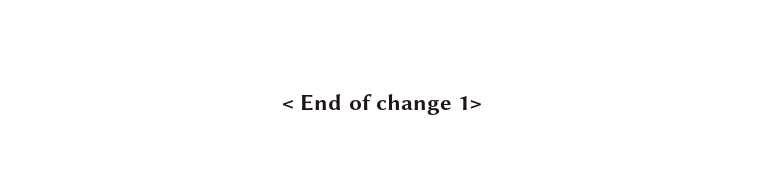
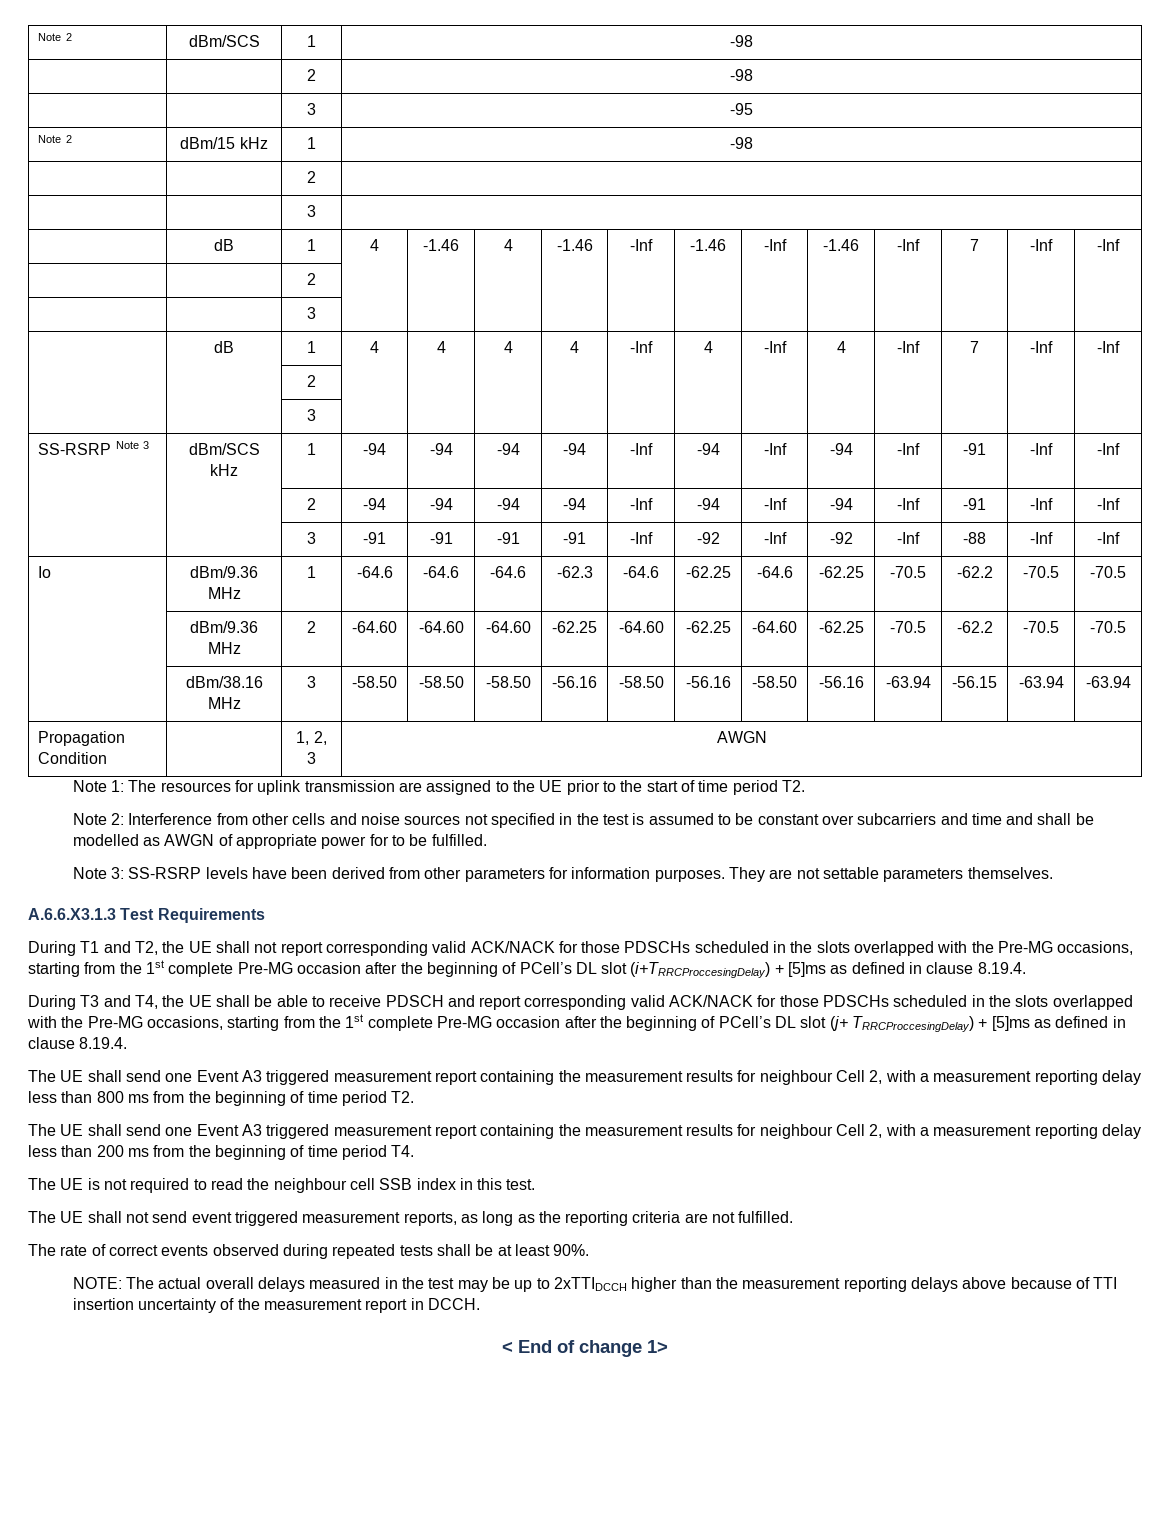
+ Note 2 | dBm/SCS | 1 | -98
+ | | 2 | -98
+ | | 3 | -95
+ Note 2 | dBm/15 kHz | 1 | -98
+ | | 2 |
+ | | 3 |
+ | dB | 1 | 4 | -1.46 | 4 | -1.46 | -Inf | -1.46 | -Inf | -1.46 | -Inf | 7 | -Inf | -Inf
+ | | 2 | | | | | | | | | | | |
+ | | 3 | | | | | | | | | | | |
+ | dB | 1 | 4 | 4 | 4 | 4 | -Inf | 4 | -Inf | 4 | -Inf | 7 | -Inf | -Inf
+ | | 2 | | | | | | | | | | | |
+ | | 3 | | | | | | | | | | | |
+ SS-RSRP Note 3 | dBm/SCS kHz | 1 | -94 | -94 | -94 | -94 | -Inf | -94 | -Inf | -94 | -Inf | -91 | -Inf | -Inf
+ | | 2 | -94 | -94 | -94 | -94 | -Inf | -94 | -Inf | -94 | -Inf | -91 | -Inf | -Inf
+ | | 3 | -91 | -91 | -91 | -91 | -Inf | -92 | -Inf | -92 | -Inf | -88 | -Inf | -Inf
+ Io | dBm/9.36 MHz | 1 | -64.6 | -64.6 | -64.6 | -62.3 | -64.6 | -62.25 | -64.6 | -62.25 | -70.5 | -62.2 | -70.5 | -70.5
+ | dBm/9.36 MHz | 2 | -64.60 | -64.60 | -64.60 | -62.25 | -64.60 | -62.25 | -64.60 | -62.25 | -70.5 | -62.2 | -70.5 | -70.5
+ | dBm/38.16 MHz | 3 | -58.50 | -58.50 | -58.50 | -56.16 | -58.50 | -56.16 | -58.50 | -56.16 | -63.94 | -56.15 | -63.94 | -63.94
+ Propagation Condition | | 1, 2, 3 | AWGN
+ Note 1: The resources for uplink transmission are assigned to the UE prior to the start of time period T2.
+ Note 2: Interference from other cells and noise sources not specified in the test is assumed to be constant over subcarriers and time and shall be modelled as AWGN of appropriate power for to be fulfilled.
+ Note 3: SS-RSRP levels have been derived from other parameters for information purposes. They are not settable parameters themselves.
+ A.6.6.X3.1.3 Test Requirements
+ During T1 and T2, the UE shall not report corresponding valid ACK/NACK for those PDSCHs scheduled in the slots overlapped with the Pre-MG occasions, starting from the 1st complete Pre-MG occasion after the beginning of PCell’s DL slot (i+TRRCProccesingDelay) + [5]ms as defined in clause 8.19.4.
+ During T3 and T4, the UE shall be able to receive PDSCH and report corresponding valid ACK/NACK for those PDSCHs scheduled in the slots overlapped with the Pre-MG occasions, starting from the 1st complete Pre-MG occasion after the beginning of PCell’s DL slot (j+ TRRCProccesingDelay) + [5]ms as defined in clause 8.19.4.
+ The UE shall send one Event A3 triggered measurement report containing the measurement results for neighbour Cell 2, with a measurement reporting delay less than 800 ms from the beginning of time period T2.
+ The UE shall send one Event A3 triggered measurement report containing the measurement results for neighbour Cell 2, with a measurement reporting delay less than 200 ms from the beginning of time period T4.
+ The UE is not required to read the neighbour cell SSB index in this test.
+ The UE shall not send event triggered measurement reports, as long as the reporting criteria are not fulfilled.
+ The rate of correct events observed during repeated tests shall be at least 90%.
+ NOTE: The actual overall delays measured in the test may be up to 2xTTIDCCH higher than the measurement reporting delays above because of TTI insertion uncertainty of the measurement report in DCCH.

